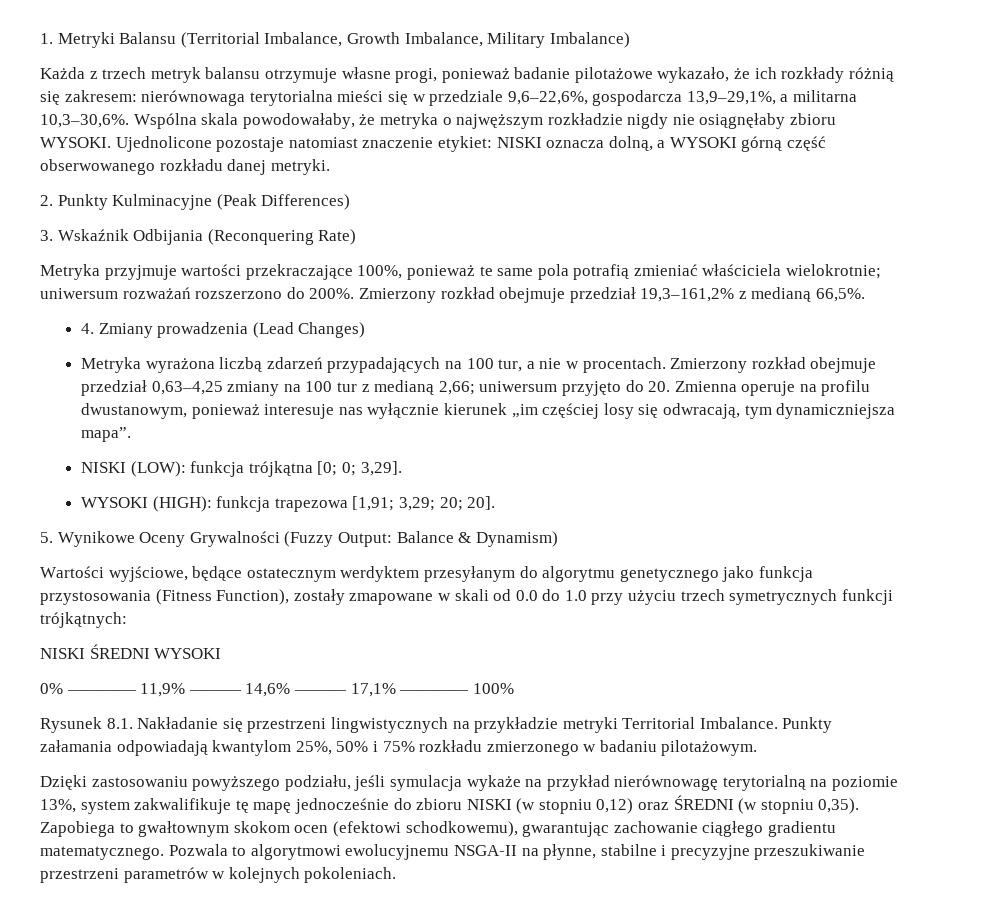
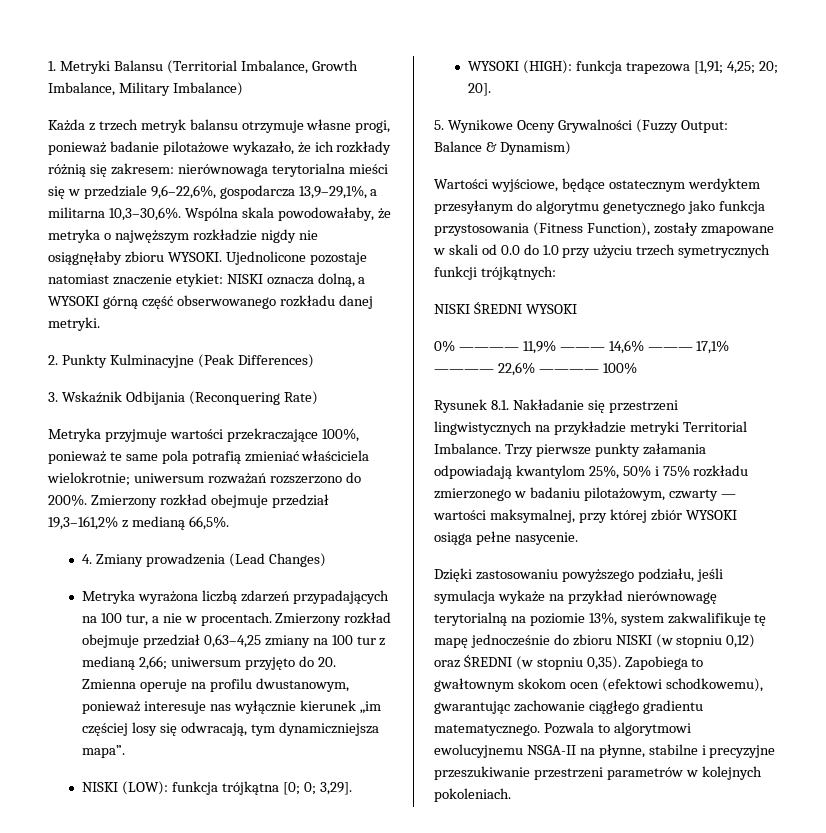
- WYSOKI (HIGH): funkcja trapezowa [1,91; 3,29; 20; 20].
+ WYSOKI (HIGH): funkcja trapezowa [1,91; 4,25; 20; 20].
- 0% ———— 11,9% ——— 14,6% ——— 17,1% ———— 100%
+ 0% ———— 11,9% ——— 14,6% ——— 17,1% ———— 22,6% ———— 100%
- Punkty załamania odpowiadają kwantylom 25%, 50% i 75% rozkładu zmierzonego w badaniu pilotażowym.
+ Trzy pierwsze punkty załamania odpowiadają kwantylom 25%, 50% i 75% rozkładu zmierzonego w badaniu pilotażowym, czwarty — wartości maksymalnej, przy której zbiór WYSOKI osiąga pełne nasycenie.

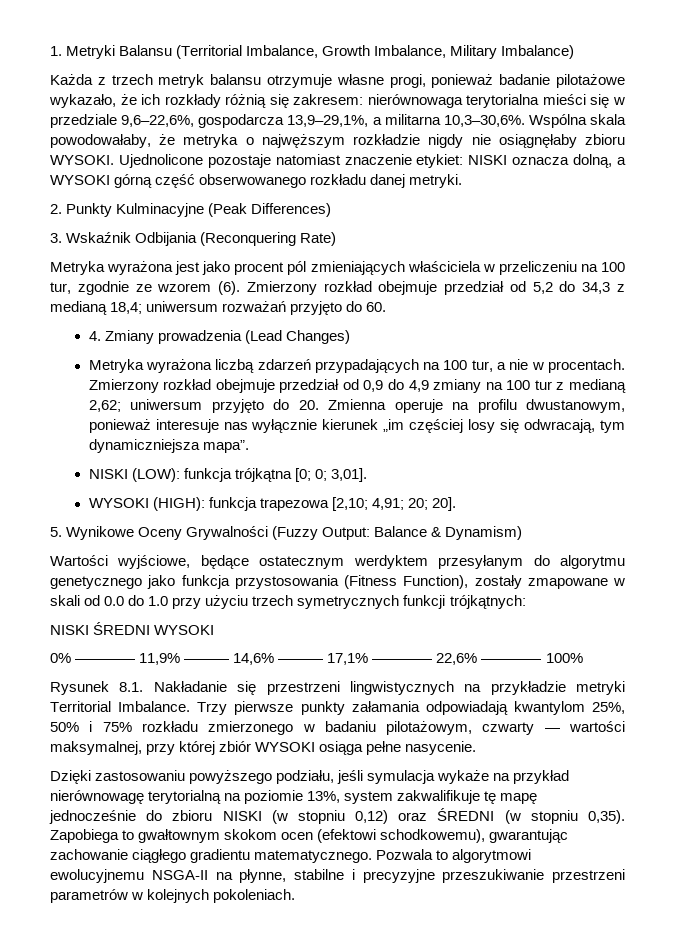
- Metryka przyjmuje wartości przekraczające 100%, ponieważ te same pola potrafią zmieniać właściciela wielokrotnie; uniwersum rozważań rozszerzono do 200%. Zmierzony rozkład obejmuje przedział 19,3–161,2% z medianą 66,5%.
+ Metryka wyrażona jest jako procent pól zmieniających właściciela w przeliczeniu na 100 tur, zgodnie ze wzorem (6). Zmierzony rozkład obejmuje przedział od 5,2 do 34,3 z medianą 18,4; uniwersum rozważań przyjęto do 60.
- Zmierzony rozkład obejmuje przedział 0,63–4,25 zmiany na 100 tur z medianą 2,66; uniwersum przyjęto do 20. Zmienna operuje na profilu dwustanowym, ponieważ interesuje nas wyłącznie kierunek „im częściej losy się odwracają, tym dynamiczniejsza mapa”.
+ Zmierzony rozkład obejmuje przedział od 0,9 do 4,9 zmiany na 100 tur z medianą 2,62; uniwersum przyjęto do 20. Zmienna operuje na profilu dwustanowym, ponieważ interesuje nas wyłącznie kierunek „im częściej losy się odwracają, tym dynamiczniejsza mapa”.
- NISKI (LOW): funkcja trójkątna [0; 0; 3,29].
+ NISKI (LOW): funkcja trójkątna [0; 0; 3,01].
- WYSOKI (HIGH): funkcja trapezowa [1,91; 4,25; 20; 20].
+ WYSOKI (HIGH): funkcja trapezowa [2,10; 4,91; 20; 20].

